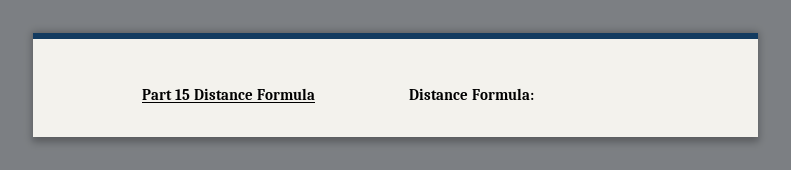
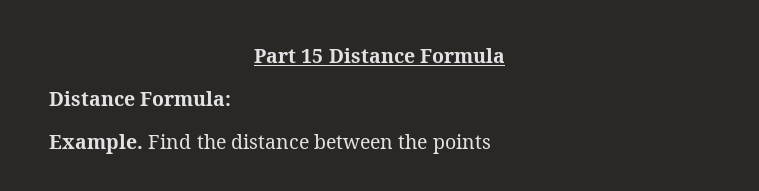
+ Example. Find the distance between the points

